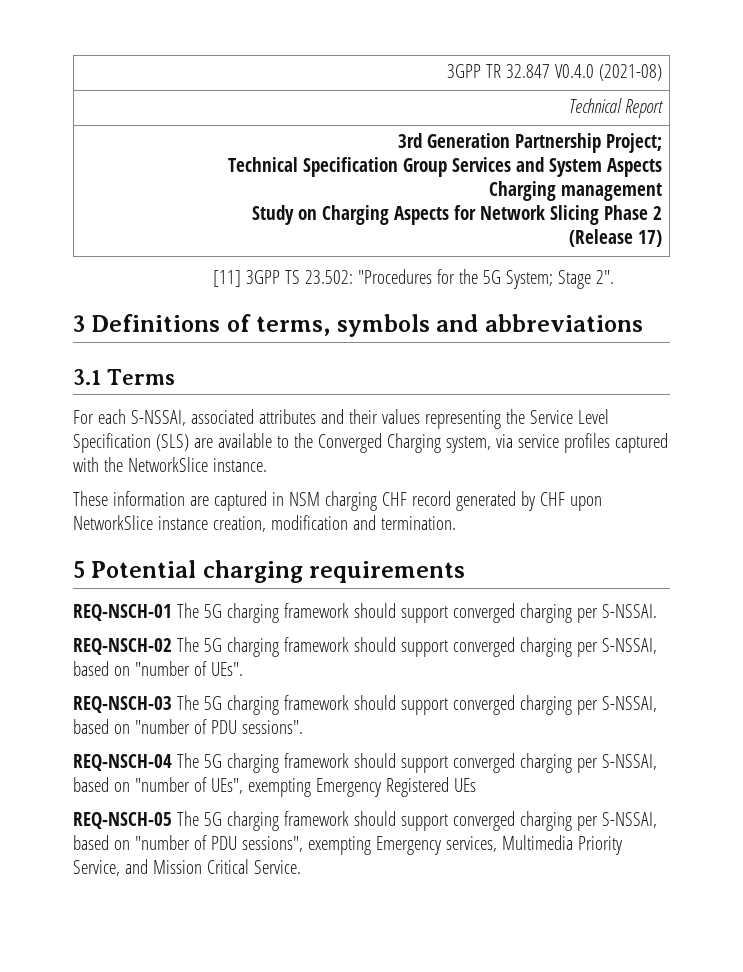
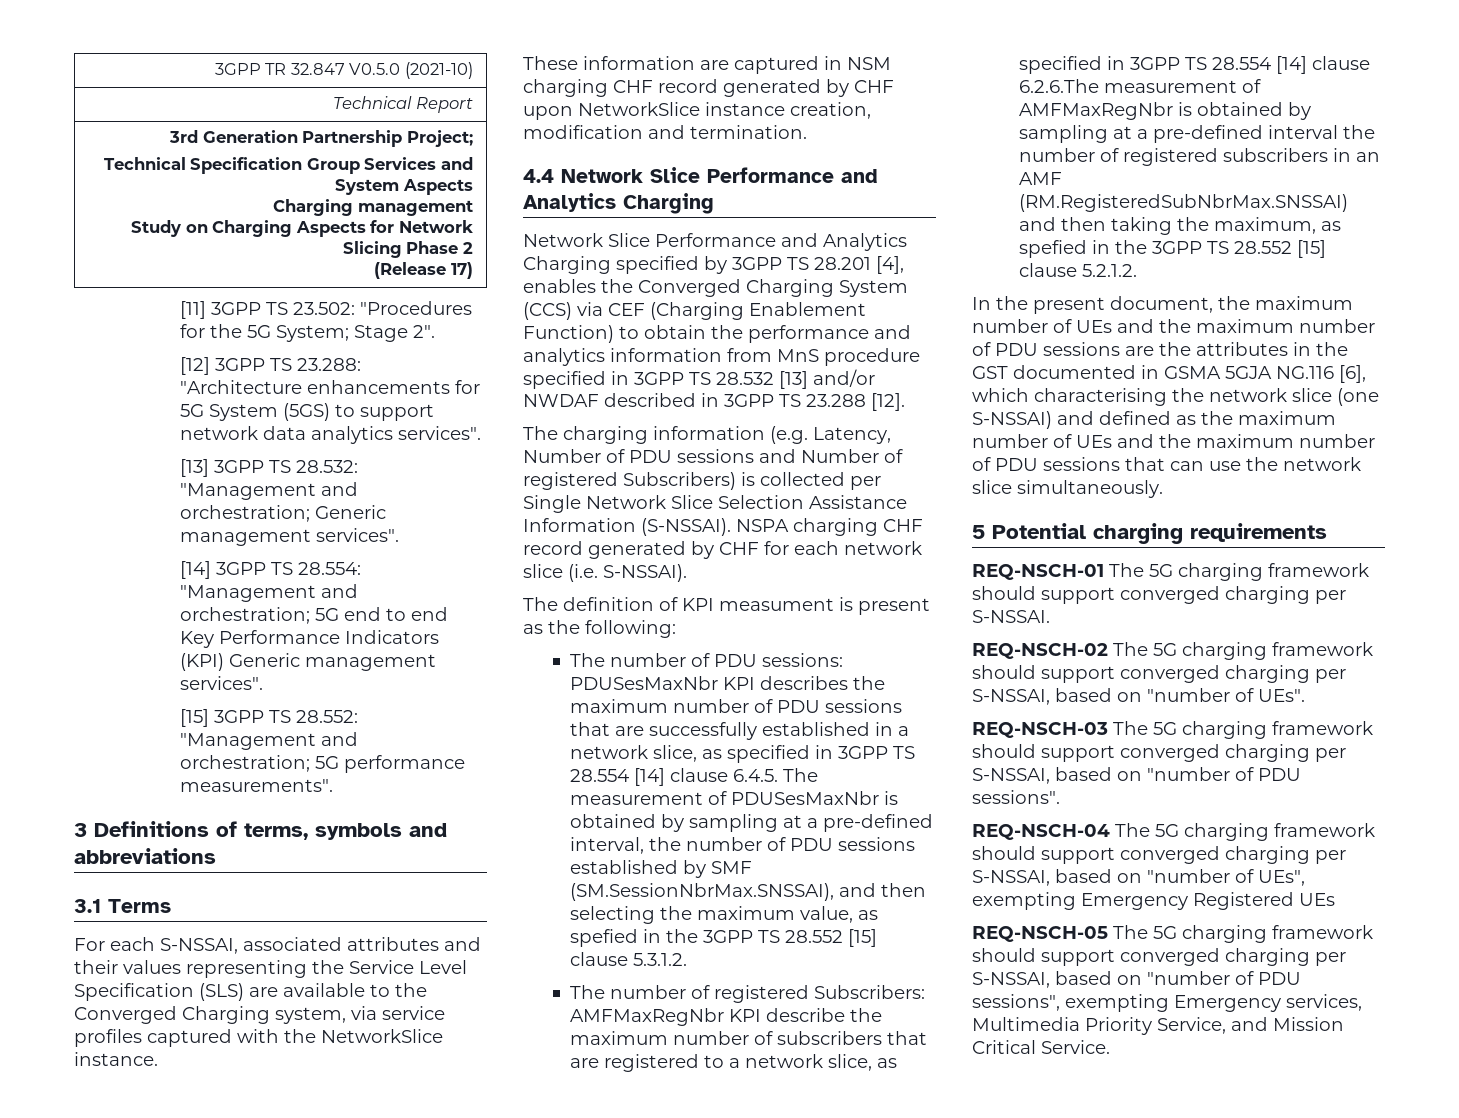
- 3GPP TR 32.847 V0.4.0 (2021-08)
+ 3GPP TR 32.847 V0.5.0 (2021-10)
+ [12] 3GPP TS 23.288: "Architecture enhancements for 5G System (5GS) to support network data analytics services".
+ [13] 3GPP TS 28.532: "Management and orchestration; Generic management services".
+ [14] 3GPP TS 28.554: "Management and orchestration; 5G end to end Key Performance Indicators (KPI) Generic management services".
+ [15] 3GPP TS 28.552: "Management and orchestration; 5G performance measurements".
+ 4.4 Network Slice Performance and Analytics Charging
+ Network Slice Performance and Analytics Charging specified by 3GPP TS 28.201 [4], enables the Converged Charging System (CCS) via CEF (Charging Enablement Function) to obtain the performance and analytics information from MnS procedure specified in 3GPP TS 28.532 [13] and/or NWDAF described in 3GPP TS 23.288 [12].
+ The charging information (e.g. Latency, Number of PDU sessions and Number of registered Subscribers) is collected per Single Network Slice Selection Assistance Information (S-NSSAI). NSPA charging CHF record generated by CHF for each network slice (i.e. S-NSSAI).
+ The definition of KPI measument is present as the following:
+ The number of PDU sessions: PDUSesMaxNbr KPI describes the maximum number of PDU sessions that are successfully established in a network slice, as specified in 3GPP TS 28.554 [14] clause 6.4.5. The measurement of PDUSesMaxNbr is obtained by sampling at a pre-defined interval, the number of PDU sessions established by SMF (SM.SessionNbrMax.SNSSAI), and then selecting the maximum value, as spefied in the 3GPP TS 28.552 [15] clause 5.3.1.2.
+ The number of registered Subscribers: AMFMaxRegNbr KPI describe the maximum number of subscribers that are registered to a network slice, as specified in 3GPP TS 28.554 [14] clause 6.2.6.The measurement of AMFMaxRegNbr is obtained by sampling at a pre-defined interval the number of registered subscribers in an AMF (RM.RegisteredSubNbrMax.SNSSAI) and then taking the maximum, as spefied in the 3GPP TS 28.552 [15] clause 5.2.1.2.
+ In the present document, the maximum number of UEs and the maximum number of PDU sessions are the attributes in the GST documented in GSMA 5GJA NG.116 [6], which characterising the network slice (one S-NSSAI) and defined as the maximum number of UEs and the maximum number of PDU sessions that can use the network slice simultaneously.

